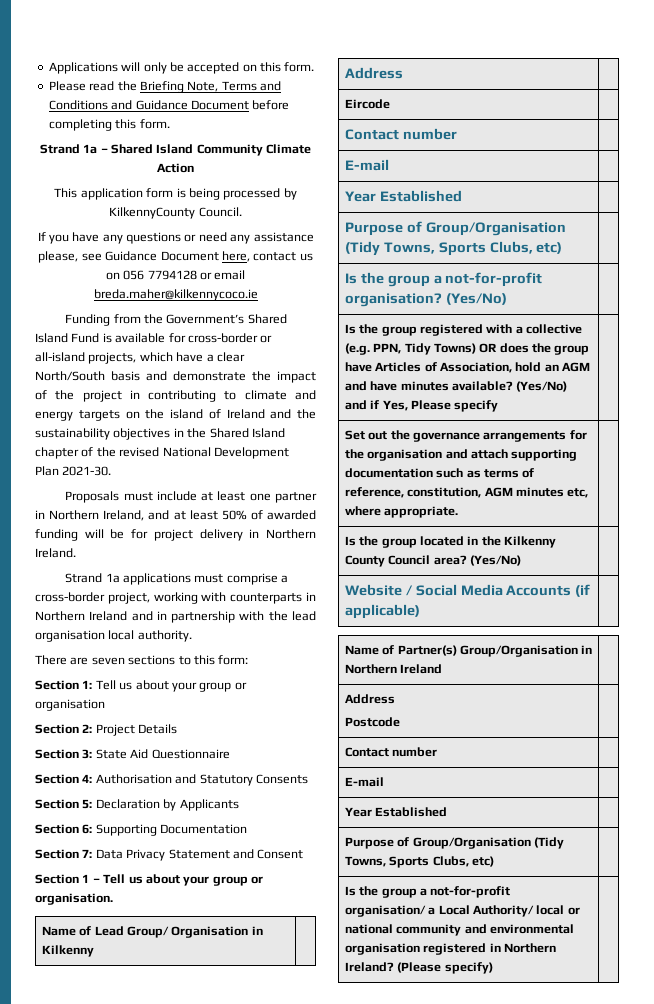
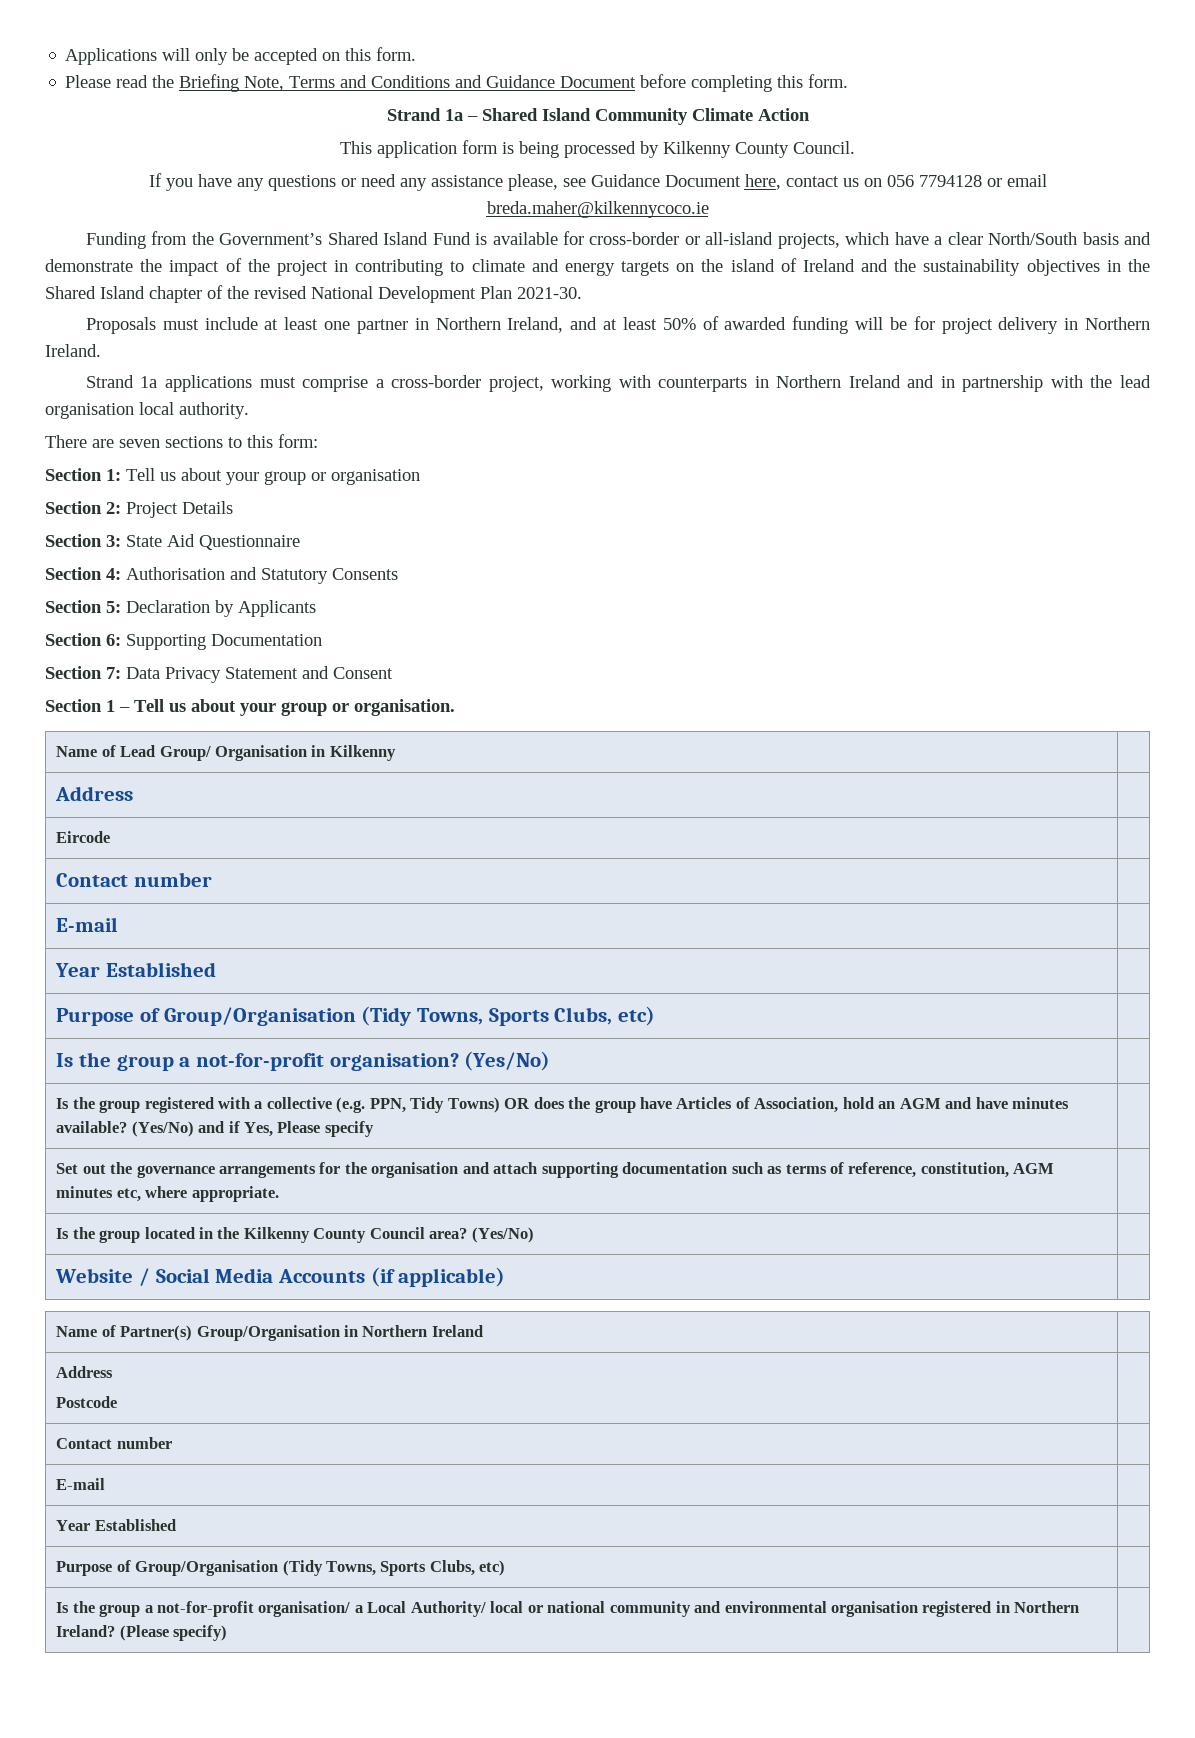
- This application form is being processed by KilkennyCounty Council.
+ This application form is being processed by Kilkenny County Council.

